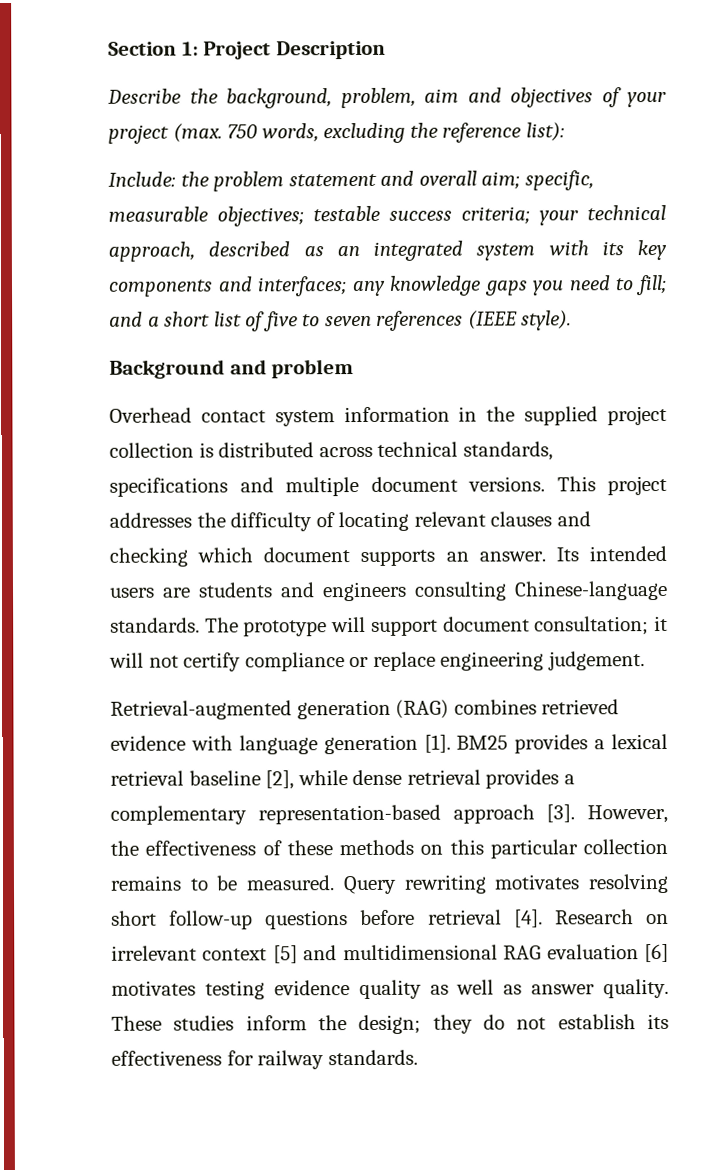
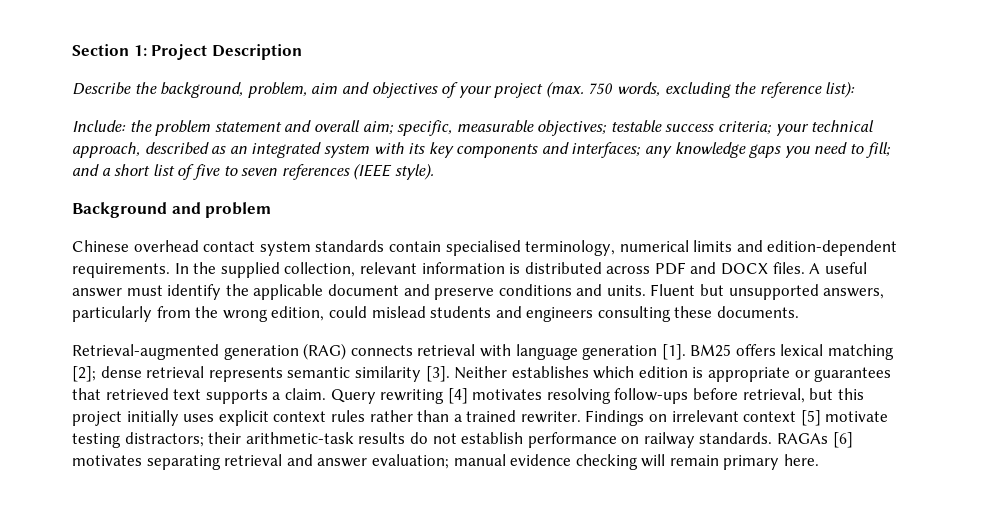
- Overhead contact system information in the supplied project collection is distributed across technical standards, specifications and multiple document versions. This project addresses the difficulty of locating relevant clauses and checking which document supports an answer. Its intended users are students and engineers consulting Chinese-language standards. The prototype will support document consultation; it will not certify compliance or replace engineering judgement.
+ Chinese overhead contact system standards contain specialised terminology, numerical limits and edition-dependent requirements. In the supplied collection, relevant information is distributed across PDF and DOCX files. A useful answer must identify the applicable document and preserve conditions and units. Fluent but unsupported answers, particularly from the wrong edition, could mislead students and engineers consulting these documents.
- Retrieval-augmented generation (RAG) combines retrieved evidence with language generation [1].
+ Retrieval-augmented generation (RAG) connects retrieval with language generation [1].
- BM25 provides a lexical retrieval baseline [2], while dense retrieval provides a complementary representation-based approach [3]. However, the effectiveness of these methods on this particular collection remains to be measured.
+ BM25 offers lexical matching [2]; dense retrieval represents semantic similarity [3]. Neither establishes which edition is appropriate or guarantees that retrieved text supports a claim.
- Query rewriting motivates resolving short follow-up questions before retrieval [4]. Research on irrelevant context [5] and multidimensional RAG evaluation [6] motivates testing evidence quality as well as answer quality. These studies inform the design; they do not establish its effectiveness for railway standards.
+ Query rewriting [4] motivates resolving follow-ups before retrieval, but this project initially uses explicit context rules rather than a trained rewriter. Findings on irrelevant context [5] motivate testing distractors; their arithmetic-task results do not establish performance on railway standards. RAGAs [6] motivates separating retrieval and answer evaluation; manual evidence checking will remain primary here.

